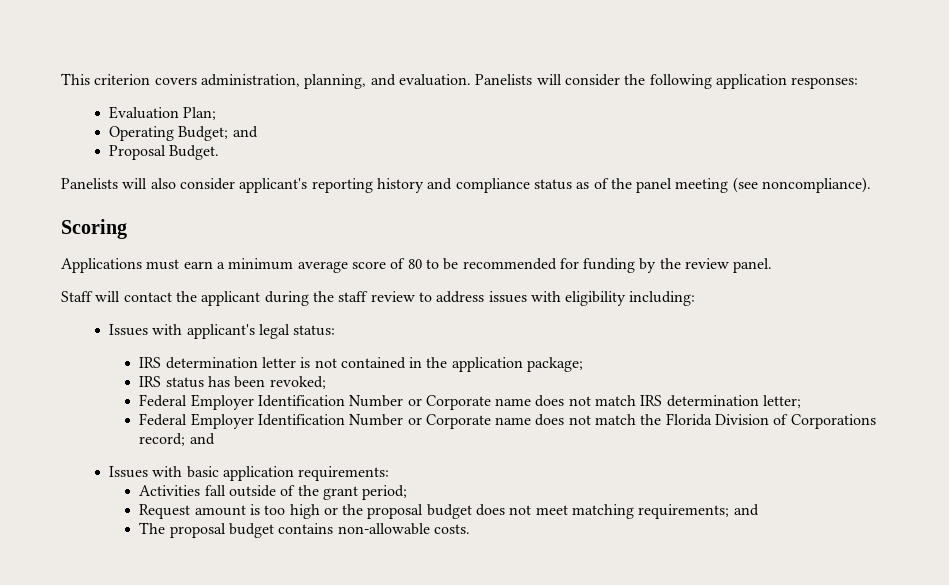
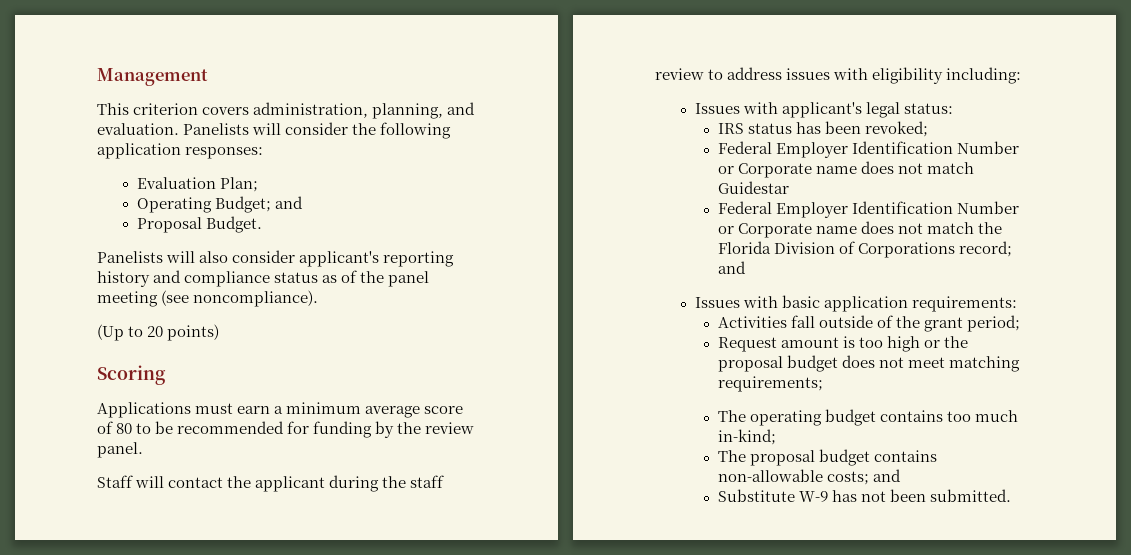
+ Management
+ (Up to 20 points)
- IRS determination letter is not contained in the application package;
- Federal Employer Identification Number or Corporate name does not match IRS determination letter;
+ Federal Employer Identification Number or Corporate name does not match Guidestar
- Request amount is too high or the proposal budget does not meet matching requirements; and
+ Request amount is too high or the proposal budget does not meet matching requirements;
+ The operating budget contains too much in-kind;
- The proposal budget contains non-allowable costs.
+ The proposal budget contains non-allowable costs; and
+ Substitute W-9 has not been submitted.

